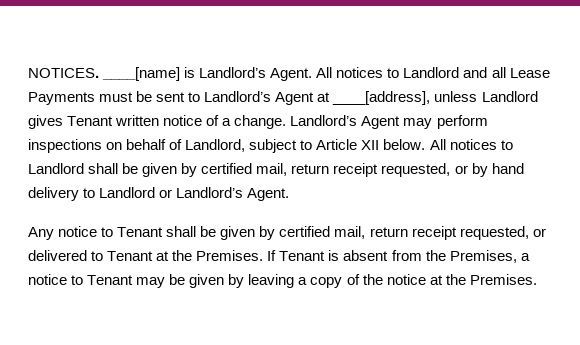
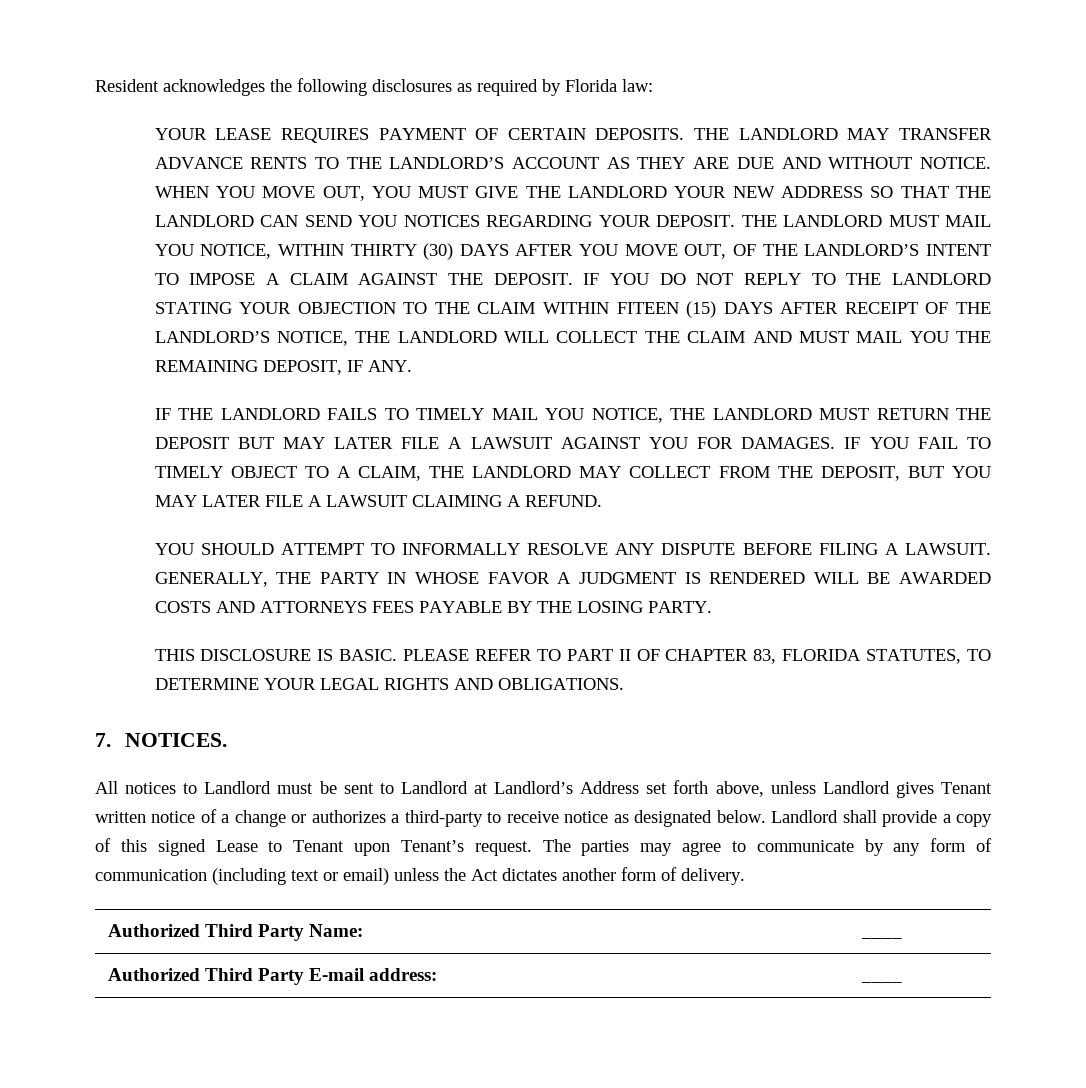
- NOTICES. ____[name] is Landlord’s Agent. All notices to Landlord and all Lease Payments must be sent to Landlord’s Agent at ____[address], unless Landlord gives Tenant written notice of a change. Landlord’s Agent may perform inspections on behalf of Landlord, subject to Article XII below. All notices to Landlord shall be given by certified mail, return receipt requested, or by hand delivery to Landlord or Landlord’s Agent.
- Any notice to Tenant shall be given by certified mail, return receipt requested, or delivered to Tenant at the Premises. If Tenant is absent from the Premises, a notice to Tenant may be given by leaving a copy of the notice at the Premises.
+ Resident acknowledges the following disclosures as required by Florida law:
+ YOUR LEASE REQUIRES PAYMENT OF CERTAIN DEPOSITS. THE LANDLORD MAY TRANSFER ADVANCE RENTS TO THE LANDLORD’S ACCOUNT AS THEY ARE DUE AND WITHOUT NOTICE. WHEN YOU MOVE OUT, YOU MUST GIVE THE LANDLORD YOUR NEW ADDRESS SO THAT THE LANDLORD CAN SEND YOU NOTICES REGARDING YOUR DEPOSIT. THE LANDLORD MUST MAIL YOU NOTICE, WITHIN THIRTY (30) DAYS AFTER YOU MOVE OUT, OF THE LANDLORD’S INTENT TO IMPOSE A CLAIM AGAINST THE DEPOSIT. IF YOU DO NOT REPLY TO THE LANDLORD STATING YOUR OBJECTION TO THE CLAIM WITHIN FITEEN (15) DAYS AFTER RECEIPT OF THE LANDLORD’S NOTICE, THE LANDLORD WILL COLLECT THE CLAIM AND MUST MAIL YOU THE REMAINING DEPOSIT, IF ANY.
+ IF THE LANDLORD FAILS TO TIMELY MAIL YOU NOTICE, THE LANDLORD MUST RETURN THE DEPOSIT BUT MAY LATER FILE A LAWSUIT AGAINST YOU FOR DAMAGES. IF YOU FAIL TO TIMELY OBJECT TO A CLAIM, THE LANDLORD MAY COLLECT FROM THE DEPOSIT, BUT YOU MAY LATER FILE A LAWSUIT CLAIMING A REFUND.
+ YOU SHOULD ATTEMPT TO INFORMALLY RESOLVE ANY DISPUTE BEFORE FILING A LAWSUIT. GENERALLY, THE PARTY IN WHOSE FAVOR A JUDGMENT IS RENDERED WILL BE AWARDED COSTS AND ATTORNEYS FEES PAYABLE BY THE LOSING PARTY.
+ THIS DISCLOSURE IS BASIC. PLEASE REFER TO PART II OF CHAPTER 83, FLORIDA STATUTES, TO DETERMINE YOUR LEGAL RIGHTS AND OBLIGATIONS.
+ 7. NOTICES.
+ All notices to Landlord must be sent to Landlord at Landlord’s Address set forth above, unless Landlord gives Tenant written notice of a change or authorizes a third-party to receive notice as designated below. Landlord shall provide a copy of this signed Lease to Tenant upon Tenant’s request. The parties may agree to communicate by any form of communication (including text or email) unless the Act dictates another form of delivery.
+ Authorized Third Party Name: | ____
+ Authorized Third Party E-mail address: | ____

